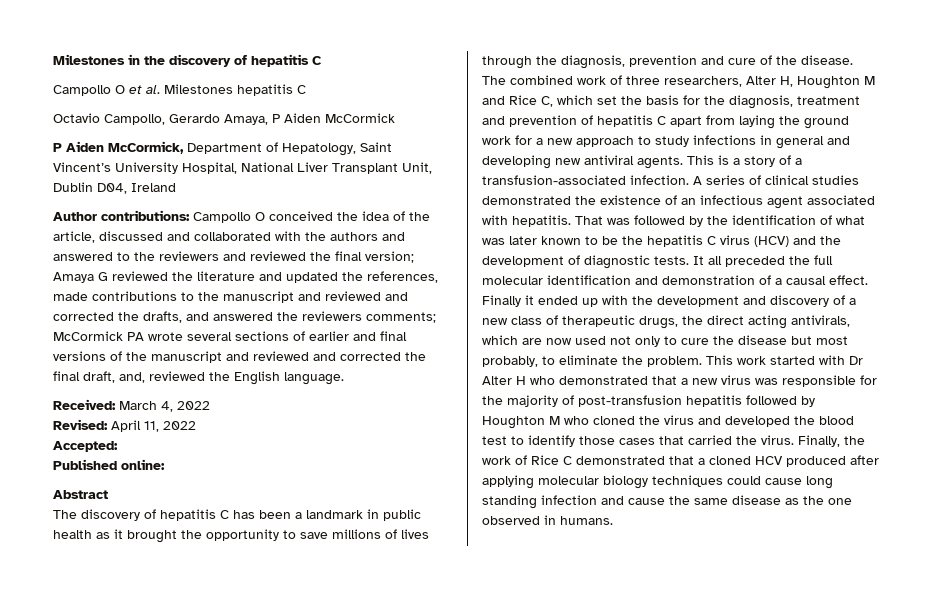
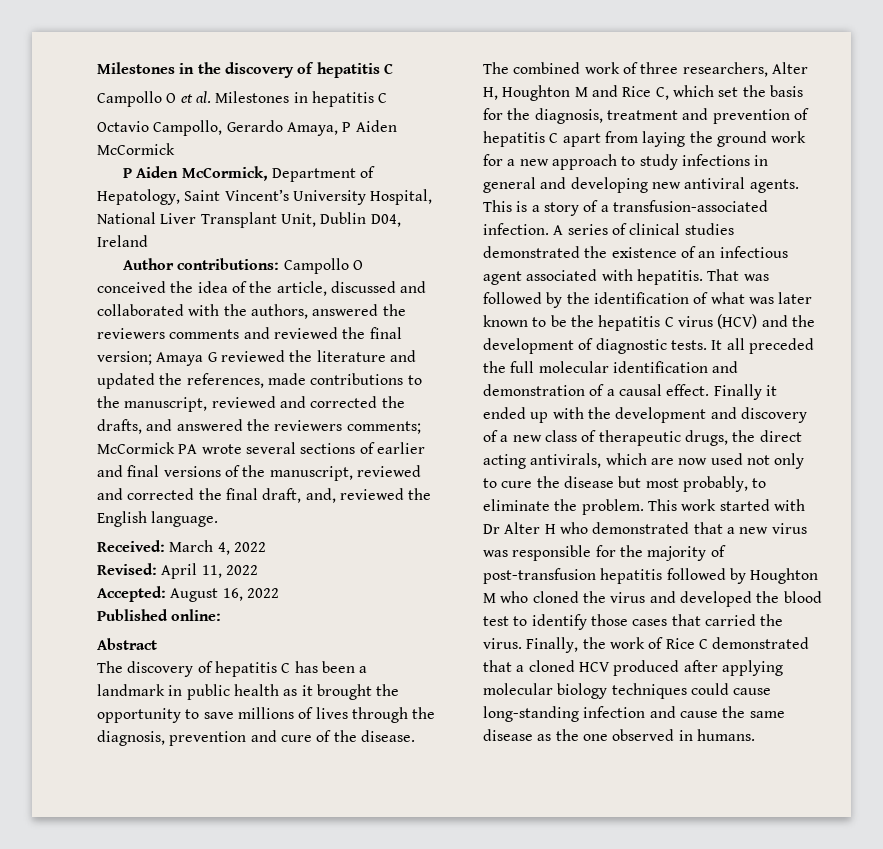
- Campollo O et al. Milestones hepatitis C
+ Campollo O et al. Milestones in hepatitis C
- Campollo O conceived the idea of the article, discussed and collaborated with the authors and answered to the reviewers and reviewed the final version;
+ Campollo O conceived the idea of the article, discussed and collaborated with the authors, answered the reviewers comments and reviewed the final version;
- Amaya G reviewed the literature and updated the references, made contributions to the manuscript and reviewed and corrected the drafts, and answered the reviewers comments;
+ Amaya G reviewed the literature and updated the references, made contributions to the manuscript, reviewed and corrected the drafts, and answered the reviewers comments;
- McCormick PA wrote several sections of earlier and final versions of the manuscript and reviewed and corrected the final draft, and, reviewed the English language.
+ McCormick PA wrote several sections of earlier and final versions of the manuscript, reviewed and corrected the final draft, and, reviewed the English language.
- Accepted:
+ Accepted: August 16, 2022
- Finally, the work of Rice C demonstrated that a cloned HCV produced after applying molecular biology techniques could cause long standing infection and cause the same disease as the one observed in humans.
+ Finally, the work of Rice C demonstrated that a cloned HCV produced after applying molecular biology techniques could cause long-standing infection and cause the same disease as the one observed in humans.

